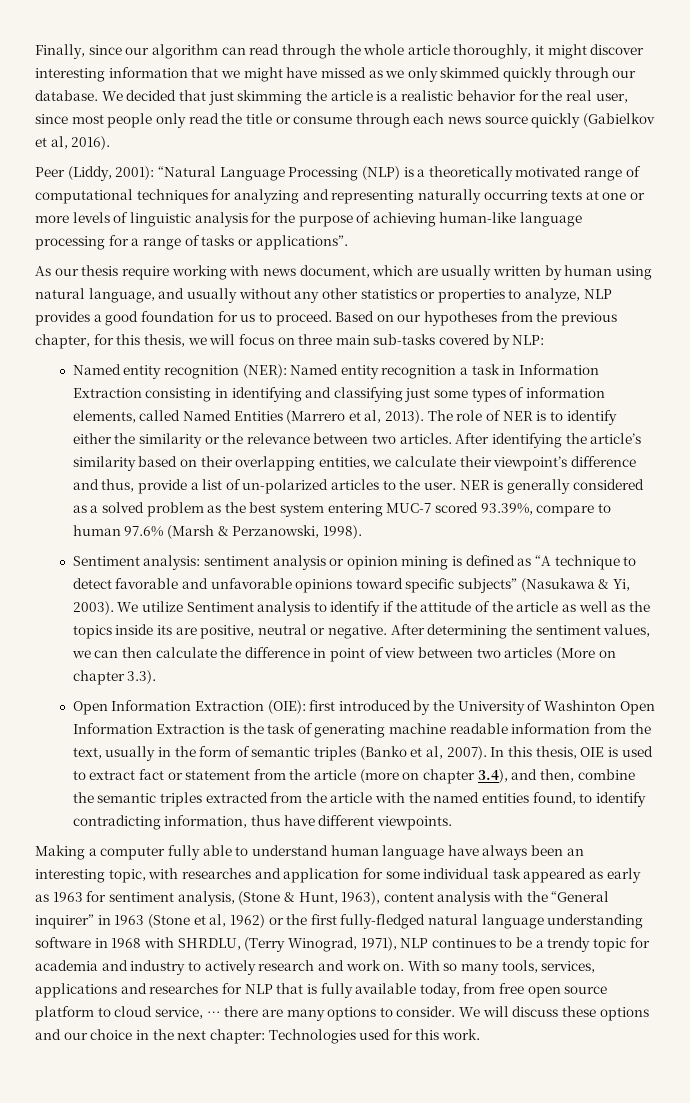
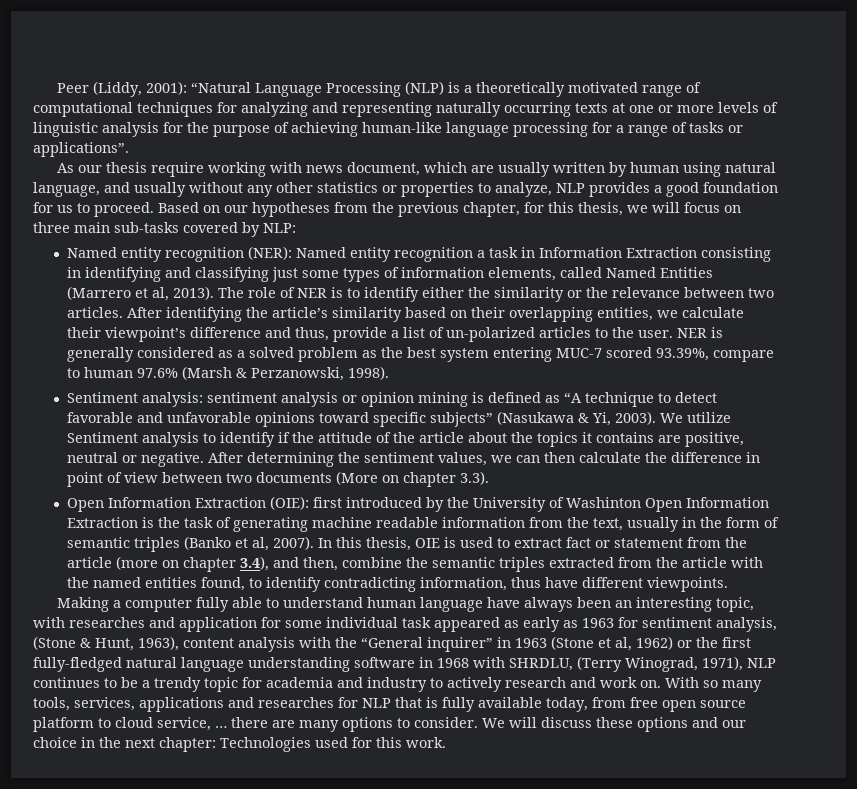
- Finally, since our algorithm can read through the whole article thoroughly, it might discover interesting information that we might have missed as we only skimmed quickly through our database. We decided that just skimming the article is a realistic behavior for the real user, since most people only read the title or consume through each news source quickly (Gabielkov et al, 2016).
- We utilize Sentiment analysis to identify if the attitude of the article as well as the topics inside its are positive, neutral or negative.
+ We utilize Sentiment analysis to identify if the attitude of the article about the topics it contains are positive, neutral or negative.
- After determining the sentiment values, we can then calculate the difference in point of view between two articles (More on chapter 3.3).
+ After determining the sentiment values, we can then calculate the difference in point of view between two documents (More on chapter 3.3).

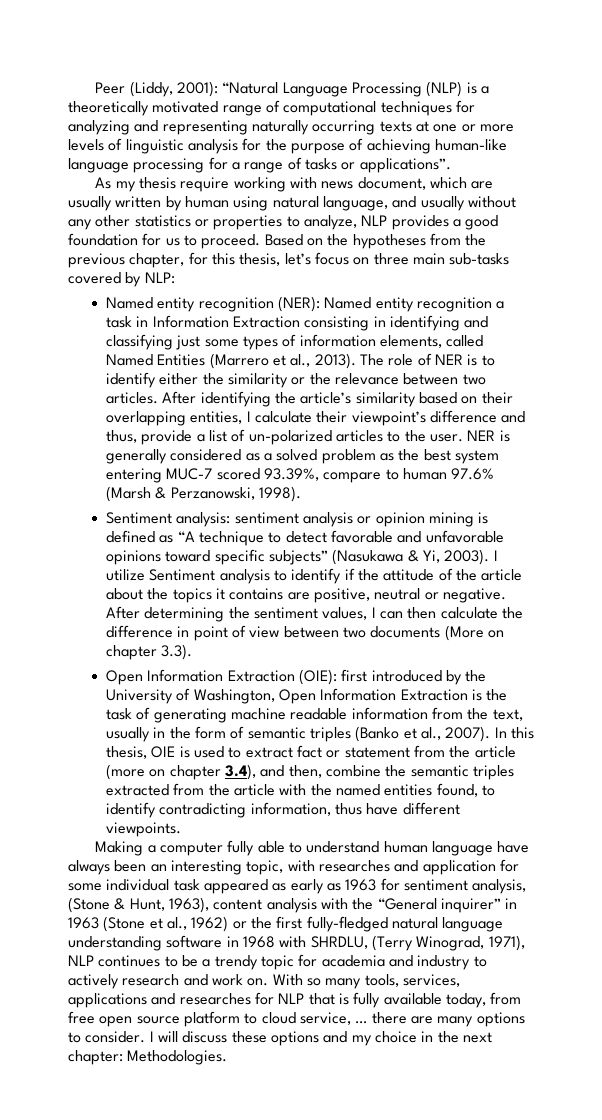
- As our thesis require working with news document, which are usually written by human using natural language, and usually without any other statistics or properties to analyze, NLP provides a good foundation for us to proceed.
+ As my thesis require working with news document, which are usually written by human using natural language, and usually without any other statistics or properties to analyze, NLP provides a good foundation for us to proceed.
- Based on our hypotheses from the previous chapter, for this thesis, we will focus on three main sub-tasks covered by NLP:
+ Based on the hypotheses from the previous chapter, for this thesis, let’s focus on three main sub-tasks covered by NLP:
- Named entity recognition (NER): Named entity recognition a task in Information Extraction consisting in identifying and classifying just some types of information elements, called Named Entities (Marrero et al, 2013).
+ Named entity recognition (NER): Named entity recognition a task in Information Extraction consisting in identifying and classifying just some types of information elements, called Named Entities (Marrero et al., 2013).
- After identifying the article’s similarity based on their overlapping entities, we calculate their viewpoint’s difference and thus, provide a list of un-polarized articles to the user.
+ After identifying the article’s similarity based on their overlapping entities, I calculate their viewpoint’s difference and thus, provide a list of un-polarized articles to the user.
- We utilize Sentiment analysis to identify if the attitude of the article about the topics it contains are positive, neutral or negative.
+ I utilize Sentiment analysis to identify if the attitude of the article about the topics it contains are positive, neutral or negative.
- After determining the sentiment values, we can then calculate the difference in point of view between two documents (More on chapter 3.3).
+ After determining the sentiment values, I can then calculate the difference in point of view between two documents (More on chapter 3.3).
- Open Information Extraction (OIE): first introduced by the University of Washinton Open Information Extraction is the task of generating machine readable information from the text, usually in the form of semantic triples (Banko et al, 2007).
+ Open Information Extraction (OIE): first introduced by the University of Washington, Open Information Extraction is the task of generating machine readable information from the text, usually in the form of semantic triples (Banko et al., 2007).
- Making a computer fully able to understand human language have always been an interesting topic, with researches and application for some individual task appeared as early as 1963 for sentiment analysis, (Stone & Hunt, 1963), content analysis with the “General inquirer” in 1963 (Stone et al, 1962) or the first fully-fledged natural language understanding software in 1968 with SHRDLU, (Terry Winograd, 1971), NLP continues to be a trendy topic for academia and industry to actively research and work on.
+ Making a computer fully able to understand human language have always been an interesting topic, with researches and application for some individual task appeared as early as 1963 for sentiment analysis, (Stone & Hunt, 1963), content analysis with the “General inquirer” in 1963 (Stone et al., 1962) or the first fully-fledged natural language understanding software in 1968 with SHRDLU, (Terry Winograd, 1971), NLP continues to be a trendy topic for academia and industry to actively research and work on.
- We will discuss these options and our choice in the next chapter: Technologies used for this work.
+ I will discuss these options and my choice in the next chapter: Methodologies.

